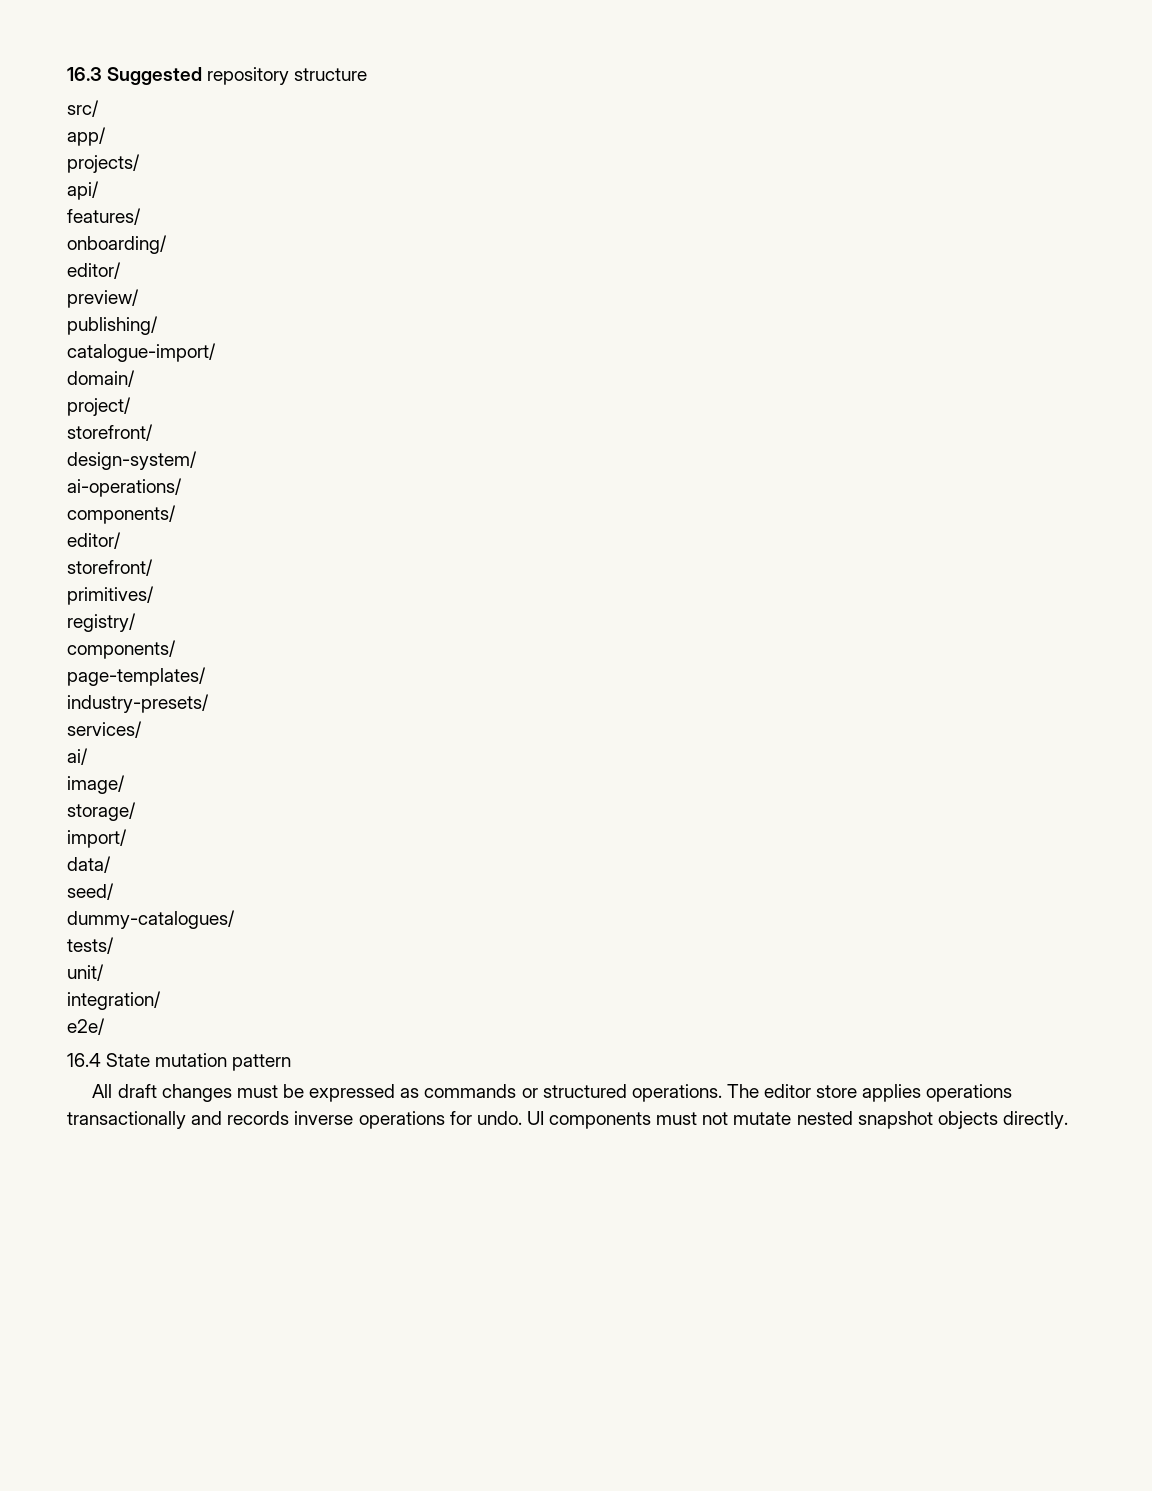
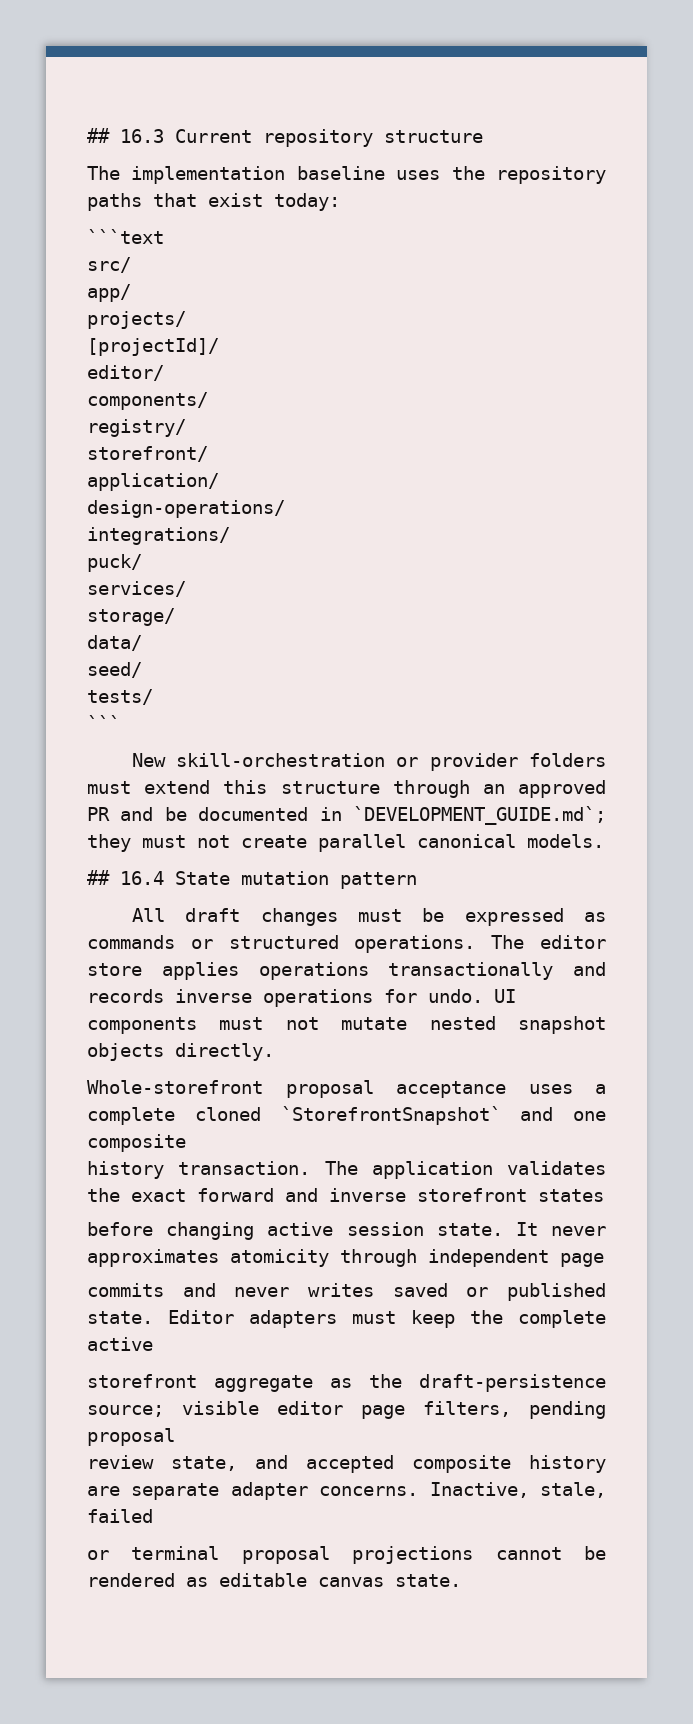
- 16.3 Suggested repository structure
+ ## 16.3 Current repository structure
+ The implementation baseline uses the repository paths that exist today:
+ ```text
  src/
  app/
  projects/
- api/
- features/
- onboarding/
+ [projectId]/
  editor/
- preview/
- publishing/
- catalogue-import/
- domain/
- project/
+ components/
+ registry/
  storefront/
- design-system/
- ai-operations/
- components/
- editor/
- storefront/
- primitives/
- registry/
- components/
- page-templates/
- industry-presets/
+ application/
+ design-operations/
+ integrations/
+ puck/
- ai/
- image/
- import/
- dummy-catalogues/
- unit/
- integration/
- e2e/
- 16.4 State mutation pattern
+ ```
+ New skill-orchestration or provider folders must extend this structure through an approved PR and be documented in `DEVELOPMENT_GUIDE.md`; they must not create parallel canonical models.
+ ## 16.4 State mutation pattern
+ Whole-storefront proposal acceptance uses a complete cloned `StorefrontSnapshot` and one composite
+ history transaction. The application validates the exact forward and inverse storefront states
+ before changing active session state. It never approximates atomicity through independent page
+ commits and never writes saved or published state. Editor adapters must keep the complete active
+ storefront aggregate as the draft-persistence source; visible editor page filters, pending proposal
+ review state, and accepted composite history are separate adapter concerns. Inactive, stale, failed
+ or terminal proposal projections cannot be rendered as editable canvas state.

